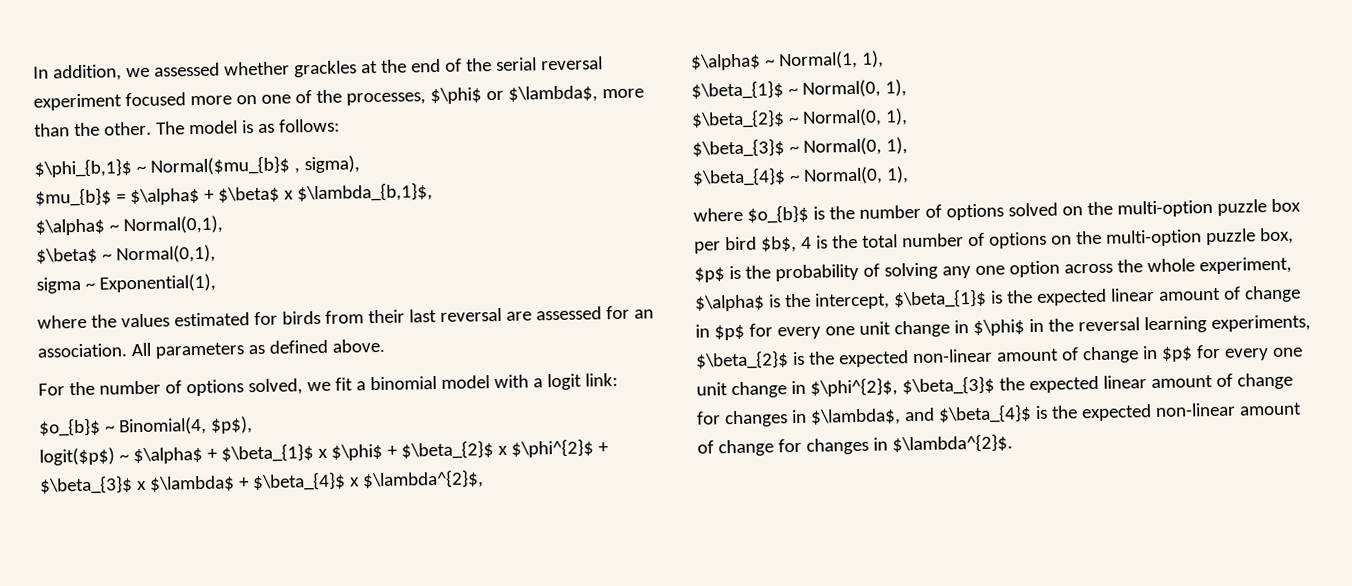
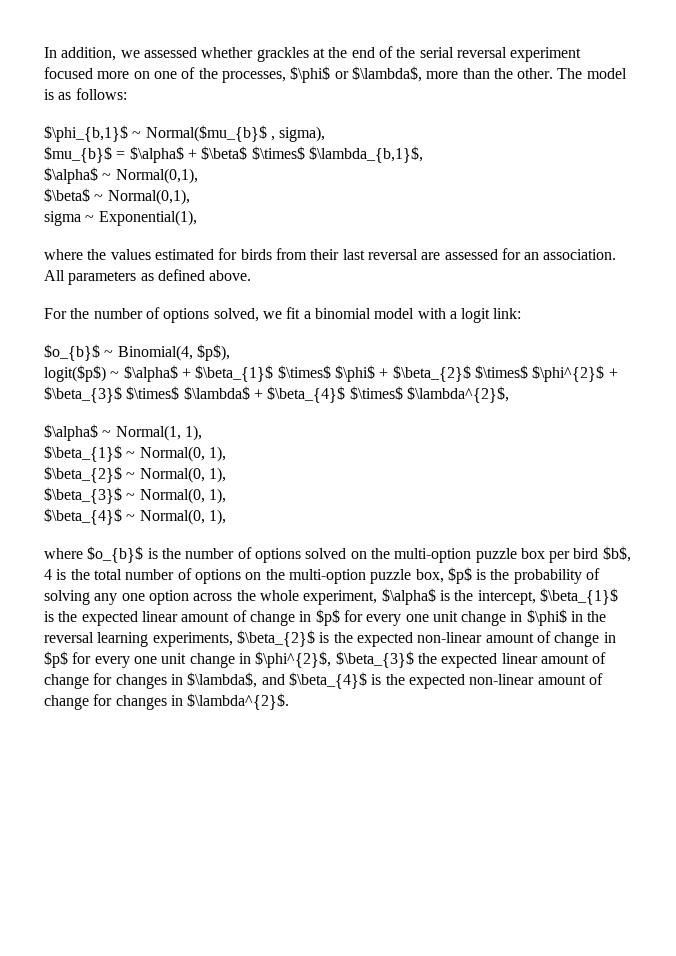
- $mu_{b}$ = $\alpha$ + $\beta$ x $\lambda_{b,1}$,
+ $mu_{b}$ = $\alpha$ + $\beta$ $\times$ $\lambda_{b,1}$,
- logit($p$) ~ $\alpha$ + $\beta_{1}$ x $\phi$ + $\beta_{2}$ x $\phi^{2}$ + $\beta_{3}$ x $\lambda$ + $\beta_{4}$ x $\lambda^{2}$,
+ logit($p$) ~ $\alpha$ + $\beta_{1}$ $\times$ $\phi$ + $\beta_{2}$ $\times$ $\phi^{2}$ + $\beta_{3}$ $\times$ $\lambda$ + $\beta_{4}$ $\times$ $\lambda^{2}$,

